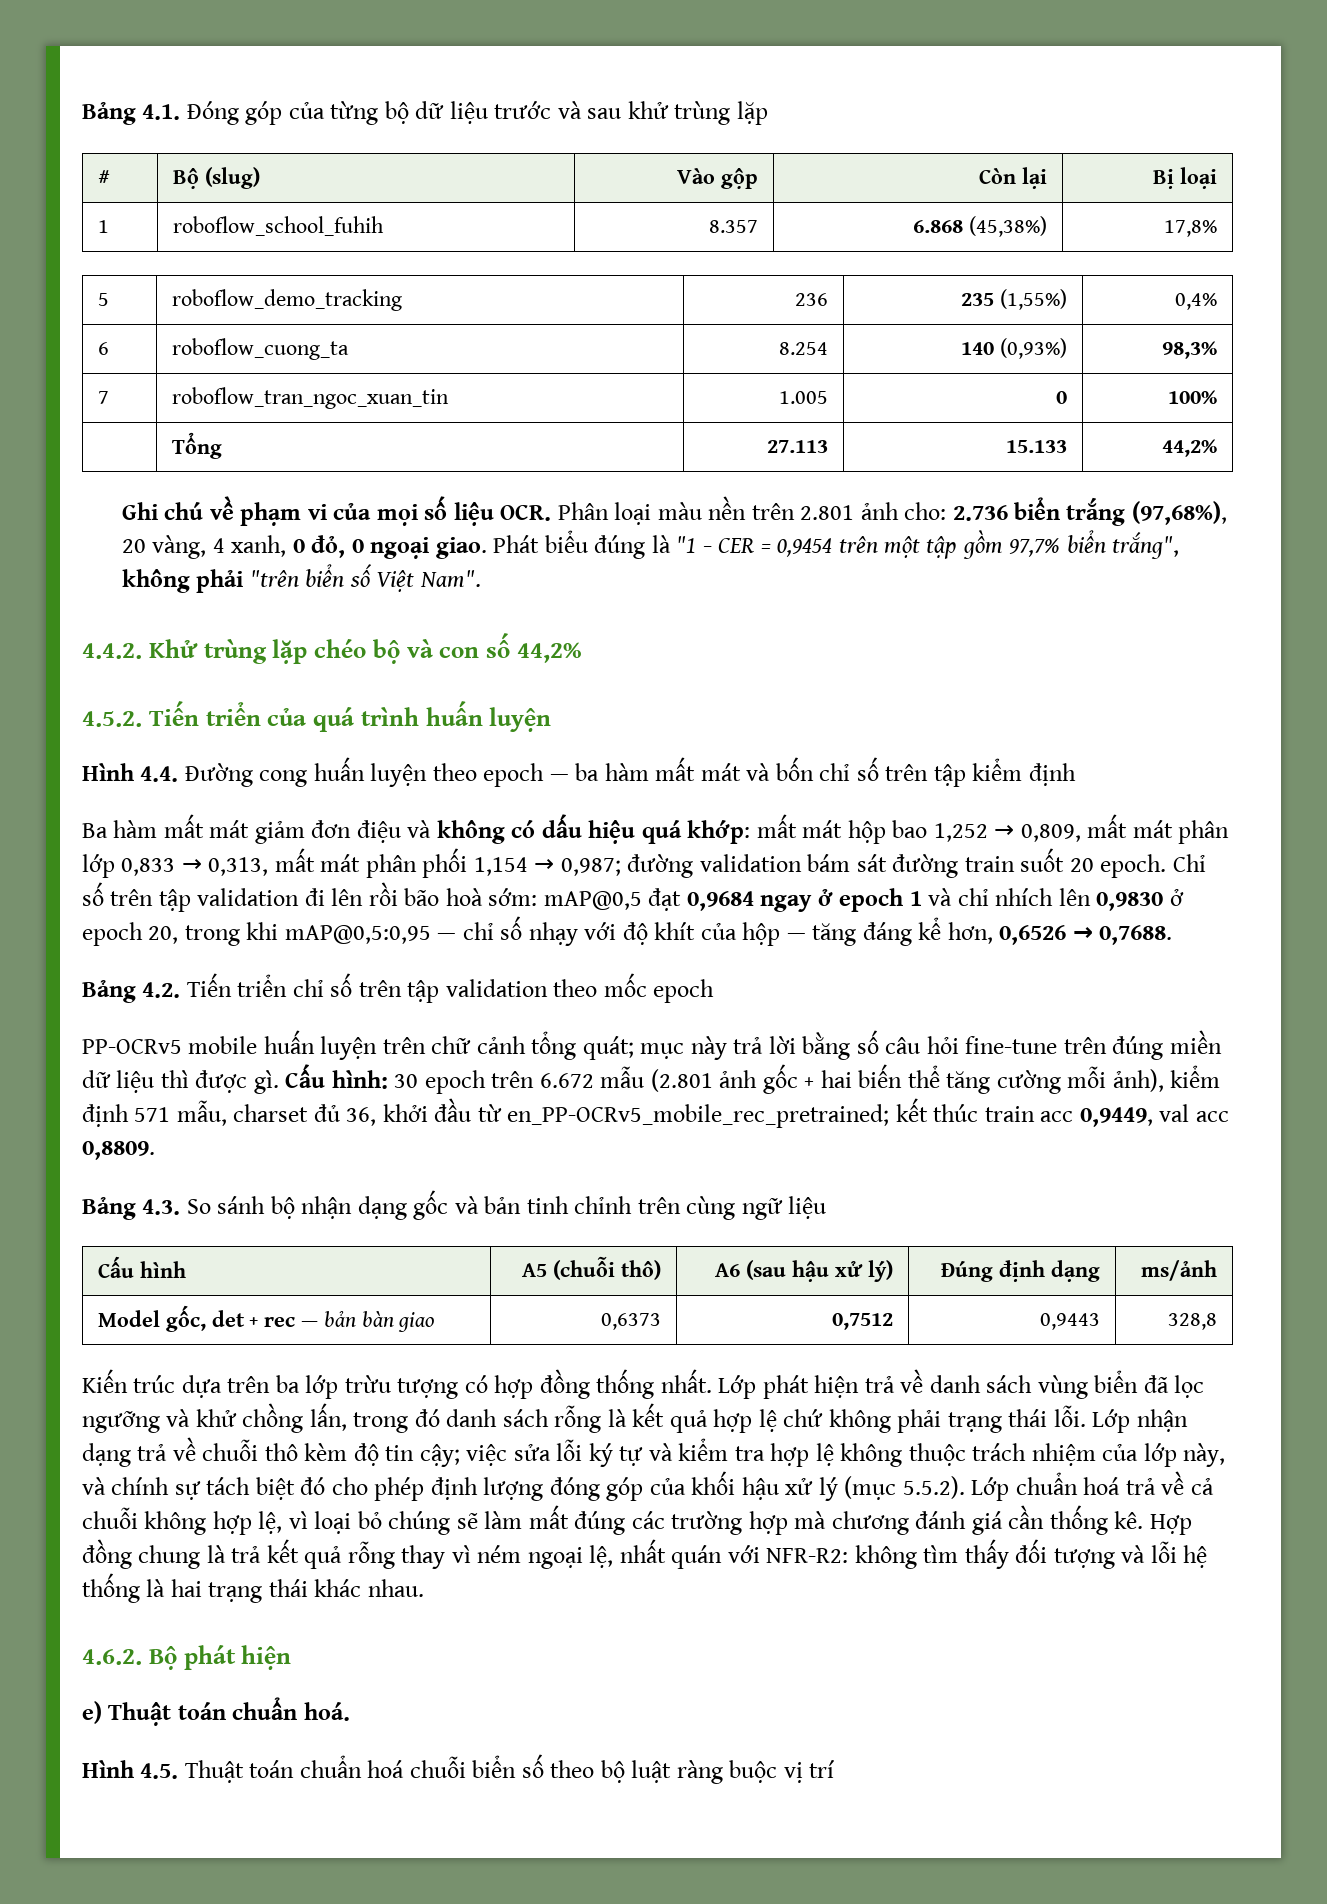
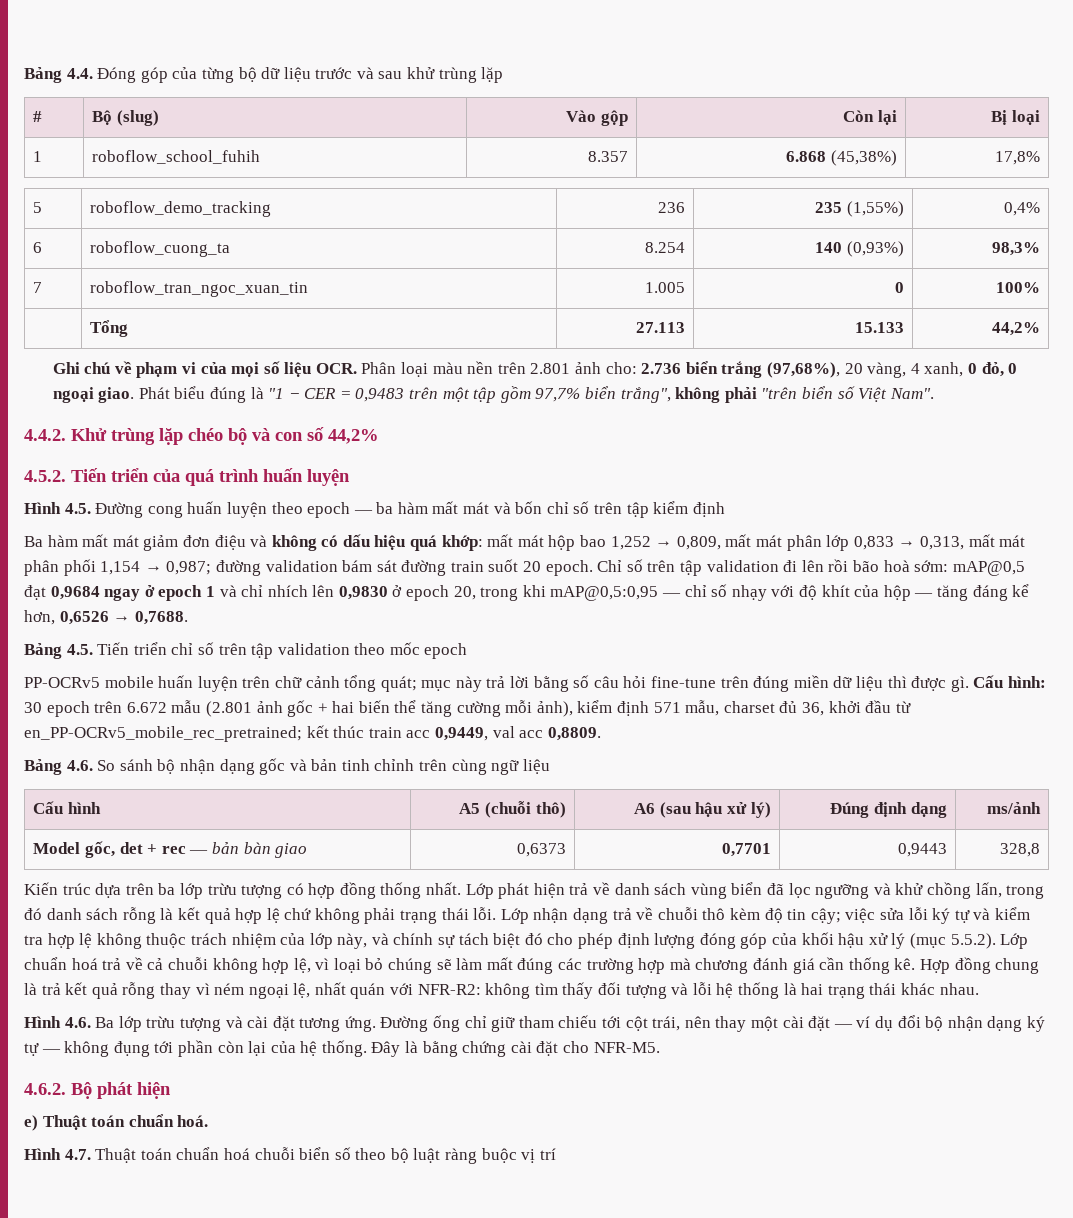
- Bảng 4.1. Đóng góp của từng bộ dữ liệu trước và sau khử trùng lặp
+ Bảng 4.4. Đóng góp của từng bộ dữ liệu trước và sau khử trùng lặp
- Phát biểu đúng là "1 − CER = 0,9454 trên một tập gồm 97,7% biển trắng", không phải "trên biển số Việt Nam".
+ Phát biểu đúng là "1 − CER = 0,9483 trên một tập gồm 97,7% biển trắng", không phải "trên biển số Việt Nam".
- Hình 4.4. Đường cong huấn luyện theo epoch — ba hàm mất mát và bốn chỉ số trên tập kiểm định
+ Hình 4.5. Đường cong huấn luyện theo epoch — ba hàm mất mát và bốn chỉ số trên tập kiểm định
- Bảng 4.2. Tiến triển chỉ số trên tập validation theo mốc epoch
+ Bảng 4.5. Tiến triển chỉ số trên tập validation theo mốc epoch
- Bảng 4.3. So sánh bộ nhận dạng gốc và bản tinh chỉnh trên cùng ngữ liệu
+ Bảng 4.6. So sánh bộ nhận dạng gốc và bản tinh chỉnh trên cùng ngữ liệu
- Model gốc, det + rec — bản bàn giao | 0,6373 | 0,7512 | 0,9443 | 328,8
+ Model gốc, det + rec — bản bàn giao | 0,6373 | 0,7701 | 0,9443 | 328,8
+ Hình 4.6. Ba lớp trừu tượng và cài đặt tương ứng. Đường ống chỉ giữ tham chiếu tới cột trái, nên thay một cài đặt — ví dụ đổi bộ nhận dạng ký tự — không đụng tới phần còn lại của hệ thống. Đây là bằng chứng cài đặt cho NFR-M5.
- Hình 4.5. Thuật toán chuẩn hoá chuỗi biển số theo bộ luật ràng buộc vị trí
+ Hình 4.7. Thuật toán chuẩn hoá chuỗi biển số theo bộ luật ràng buộc vị trí

